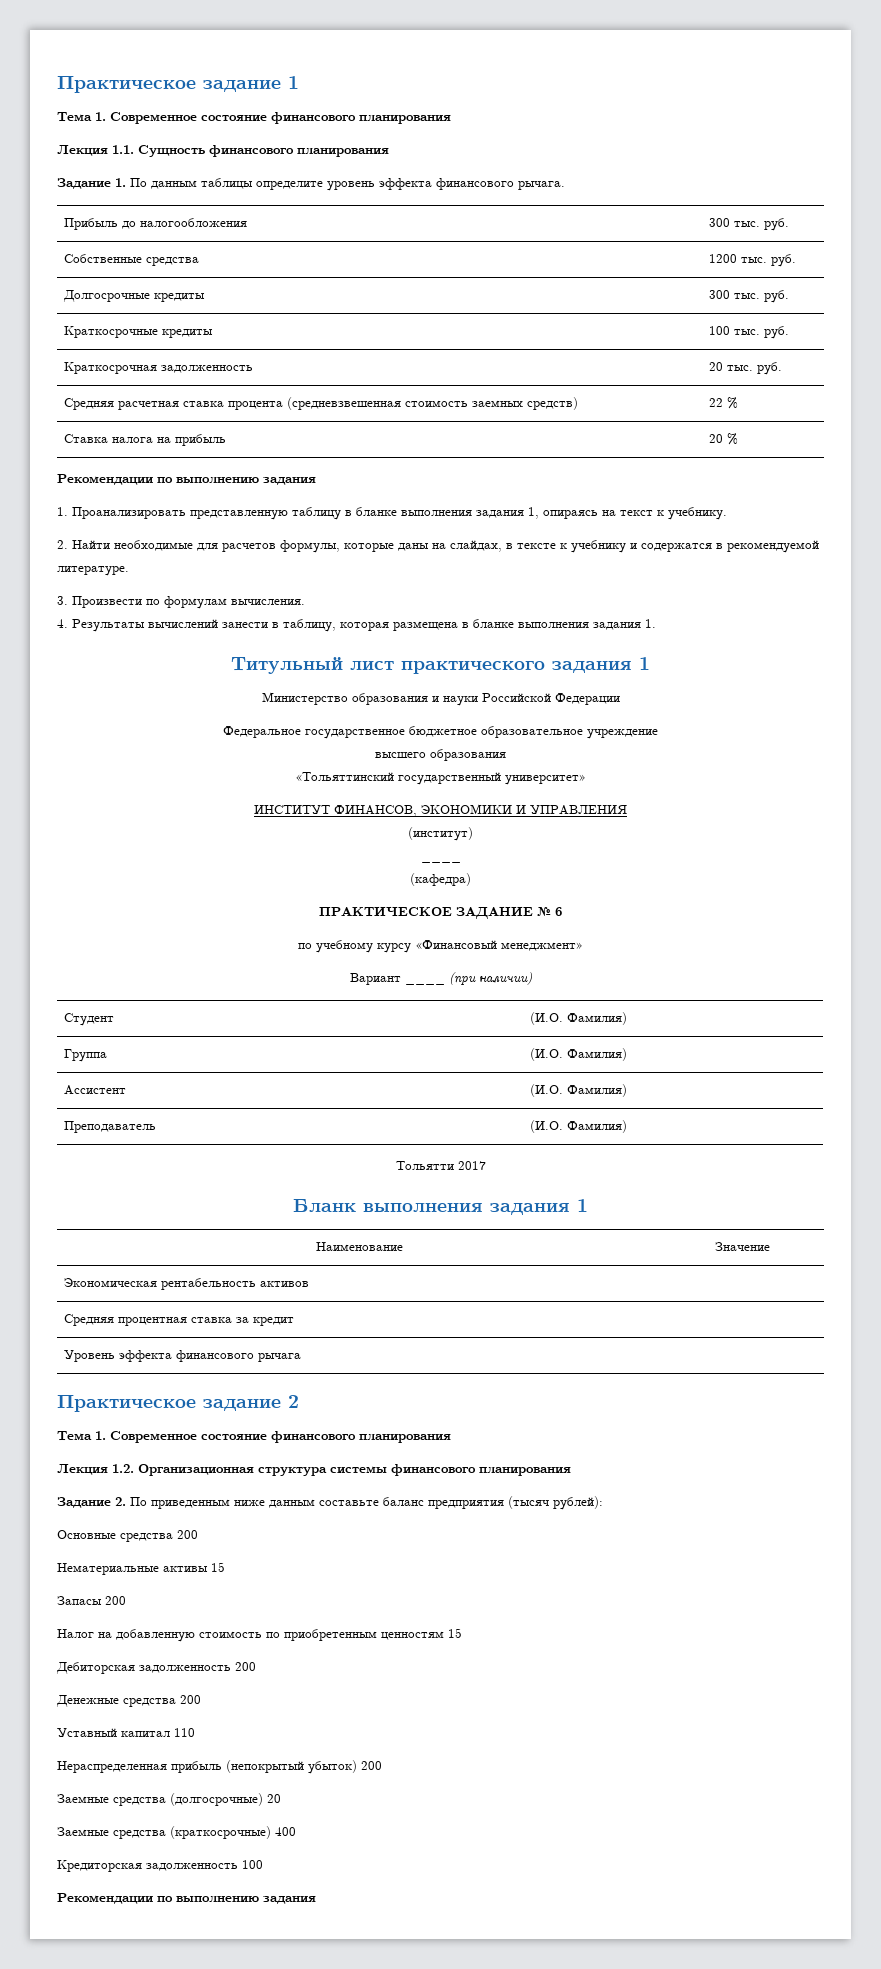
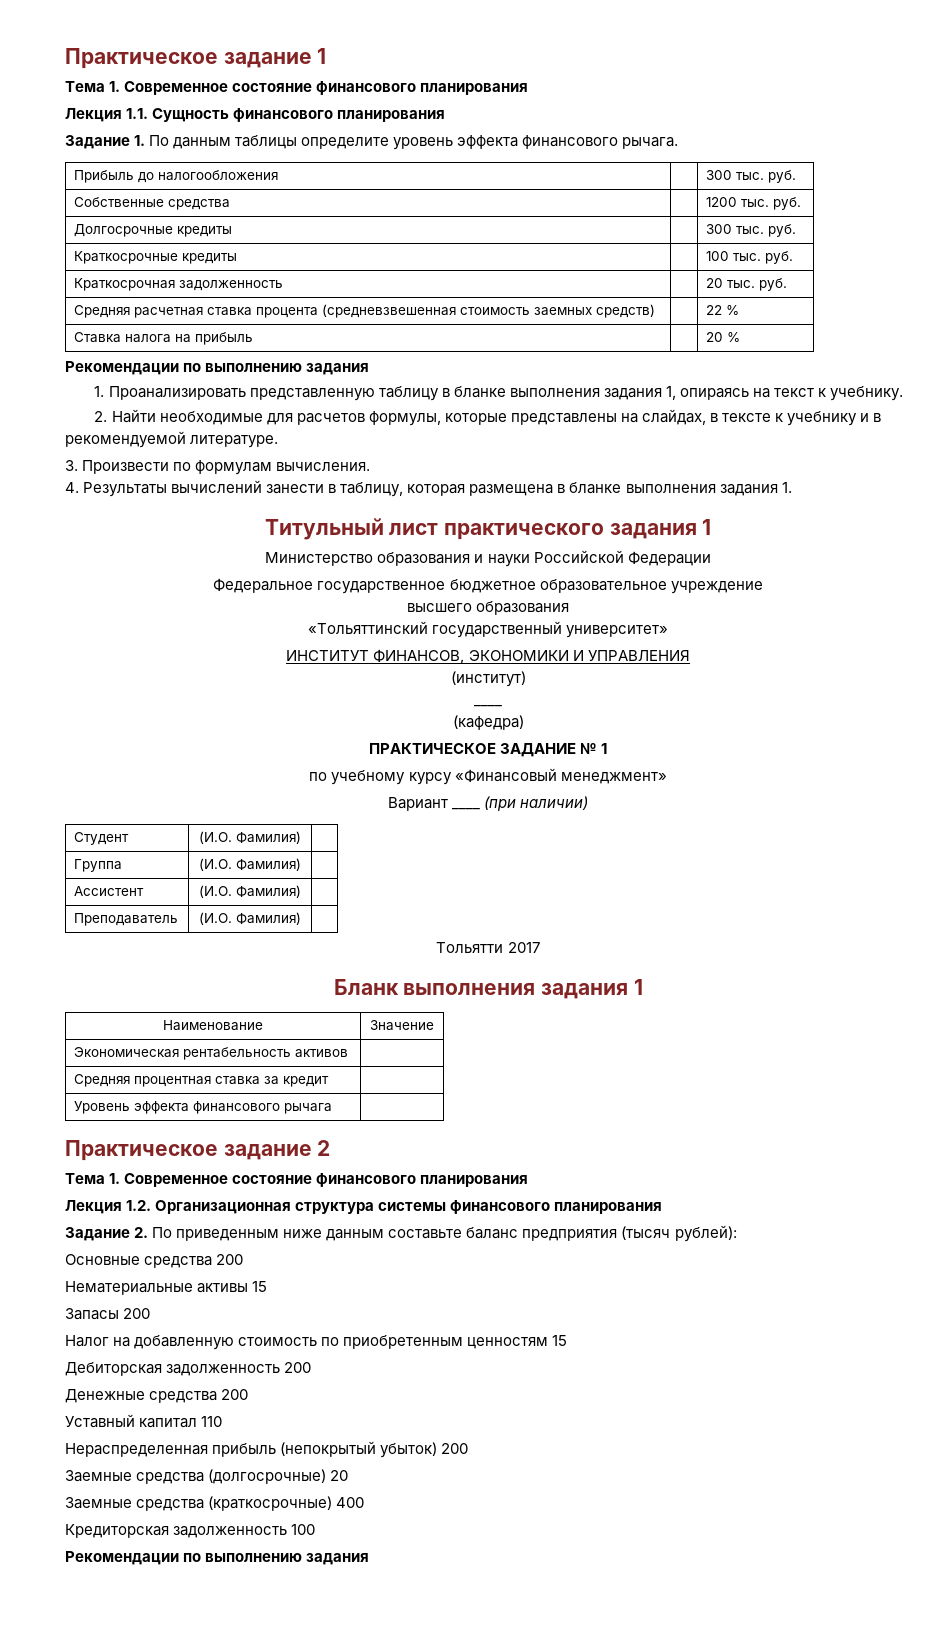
- 2. Найти необходимые для расчетов формулы, которые даны на слайдах, в тексте к учебнику и содержатся в рекомендуемой литературе.
+ 2. Найти необходимые для расчетов формулы, которые представлены на слайдах, в тексте к учебнику и в рекомендуемой литературе.
- ПРАКТИЧЕСКОЕ ЗАДАНИЕ № 6
+ ПРАКТИЧЕСКОЕ ЗАДАНИЕ № 1

